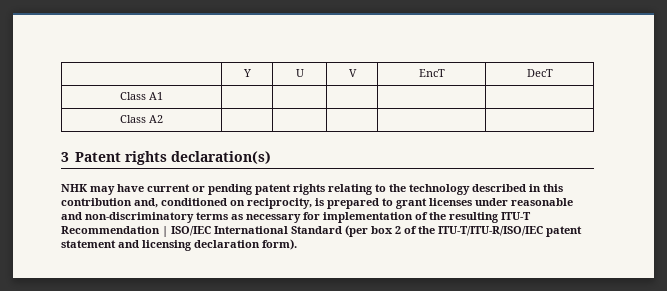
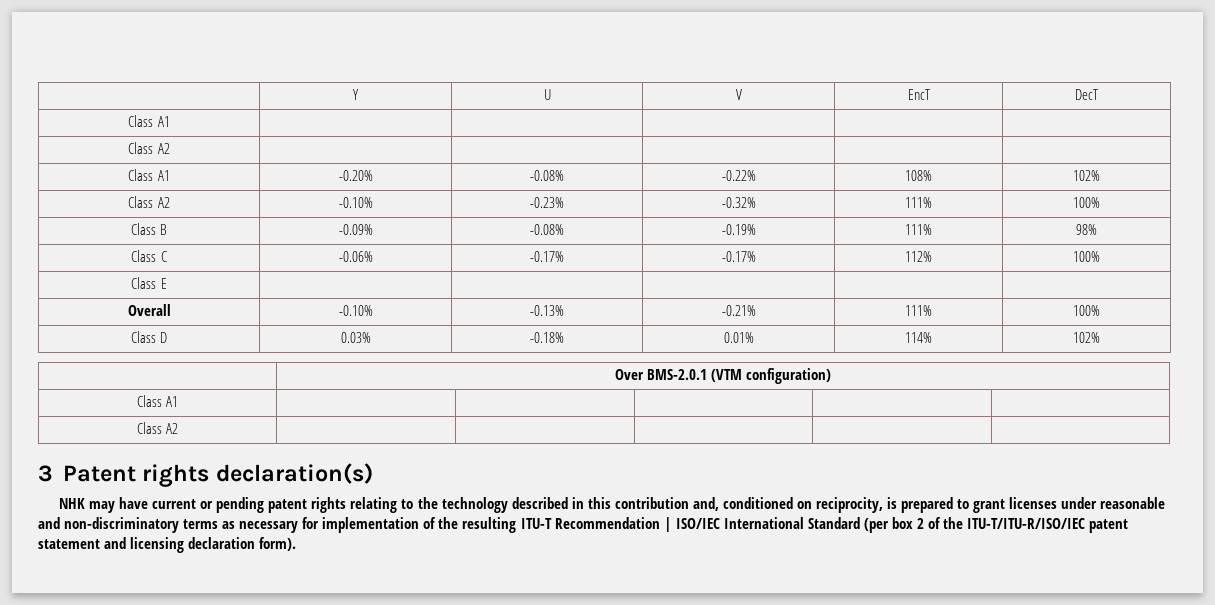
+ Class A1 | -0.20% | -0.08% | -0.22% | 108% | 102%
+ Class A2 | -0.10% | -0.23% | -0.32% | 111% | 100%
+ Class B | -0.09% | -0.08% | -0.19% | 111% | 98%
+ Class C | -0.06% | -0.17% | -0.17% | 112% | 100%
+ Class E | | | | |
+ Overall | -0.10% | -0.13% | -0.21% | 111% | 100%
+ Class D | 0.03% | -0.18% | 0.01% | 114% | 102%
+ | Over BMS-2.0.1 (VTM configuration)
+ Class A1 | | | | |
+ Class A2 | | | | |

